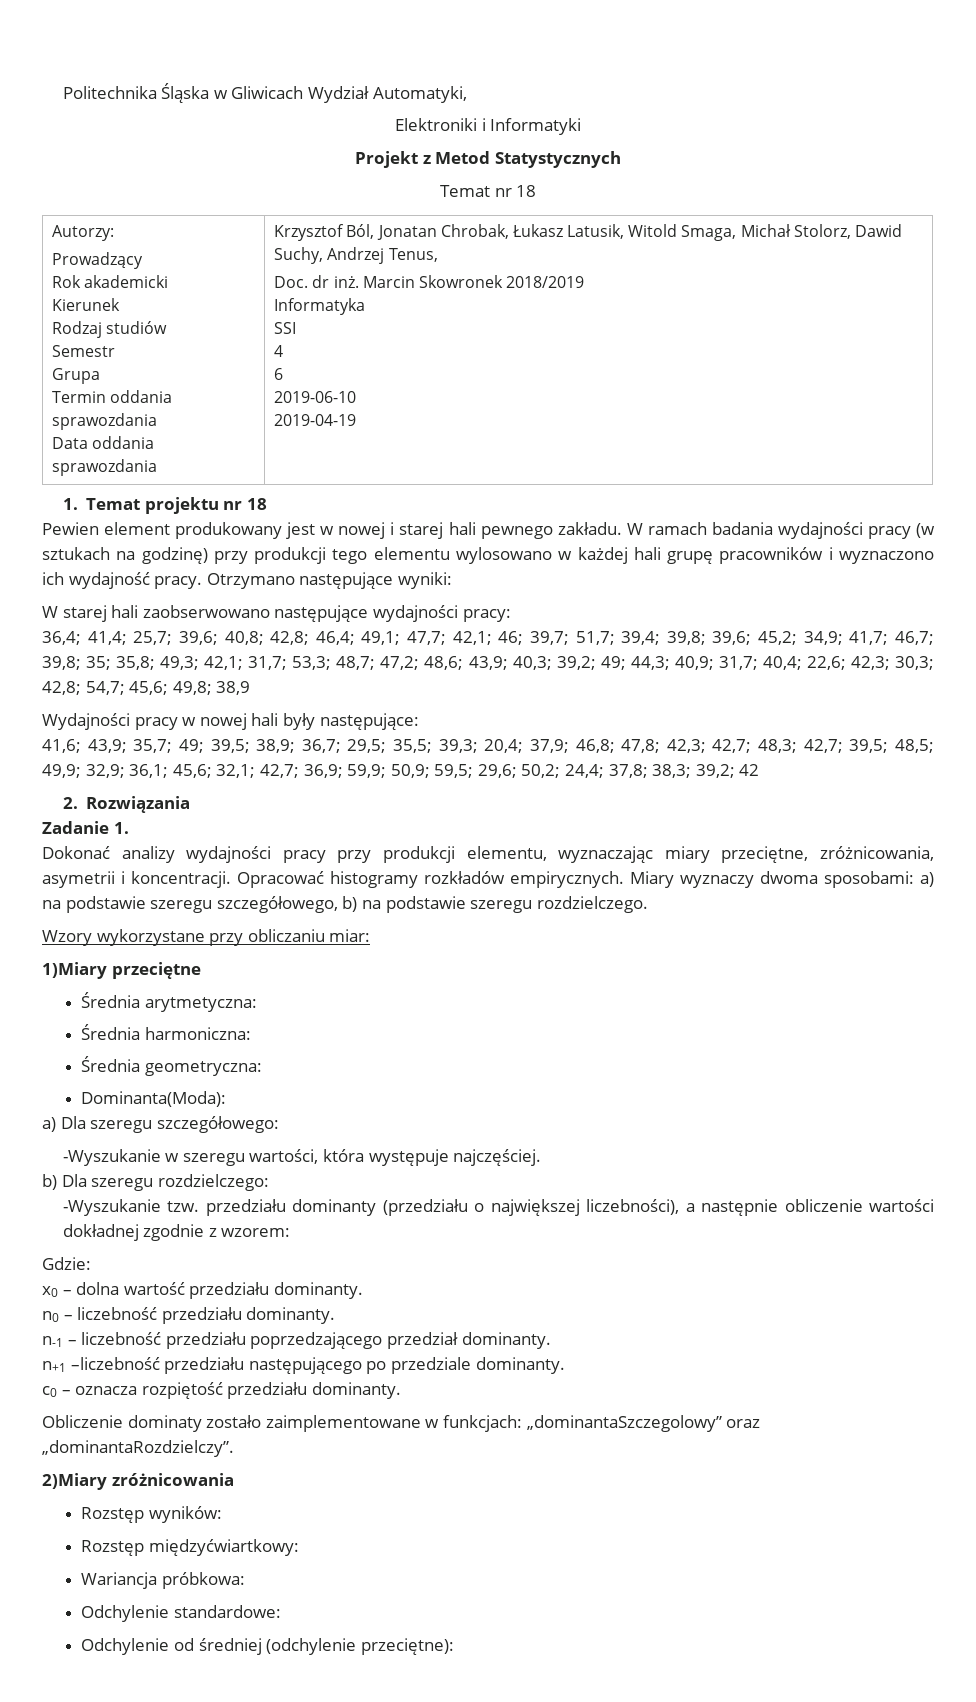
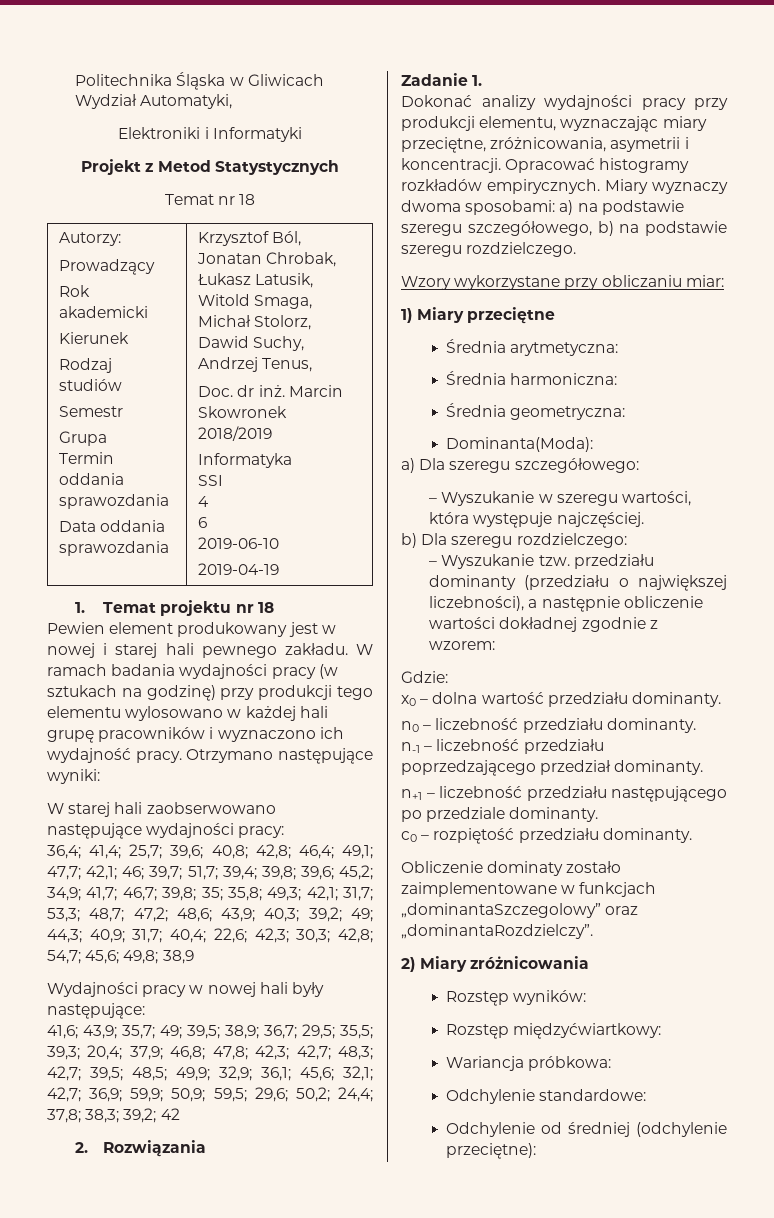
- 1)Miary przeciętne
+ 1) Miary przeciętne
- -Wyszukanie w szeregu wartości, która występuje najczęściej.
+ – Wyszukanie w szeregu wartości, która występuje najczęściej.
- -Wyszukanie tzw. przedziału dominanty (przedziału o największej liczebności), a następnie obliczenie wartości dokładnej zgodnie z wzorem:
+ – Wyszukanie tzw. przedziału dominanty (przedziału o największej liczebności), a następnie obliczenie wartości dokładnej zgodnie z wzorem:
- n+1 –liczebność przedziału następującego po przedziale dominanty.
+ n+1 – liczebność przedziału następującego po przedziale dominanty.
- c0 – oznacza rozpiętość przedziału dominanty.
+ c0 – rozpiętość przedziału dominanty.
- Obliczenie dominaty zostało zaimplementowane w funkcjach: „dominantaSzczegolowy” oraz „dominantaRozdzielczy”.
+ Obliczenie dominaty zostało zaimplementowane w funkcjach „dominantaSzczegolowy” oraz „dominantaRozdzielczy”.
- 2)Miary zróżnicowania
+ 2) Miary zróżnicowania

